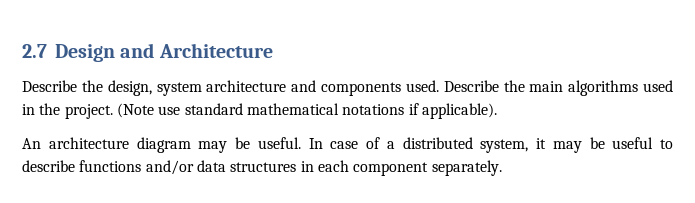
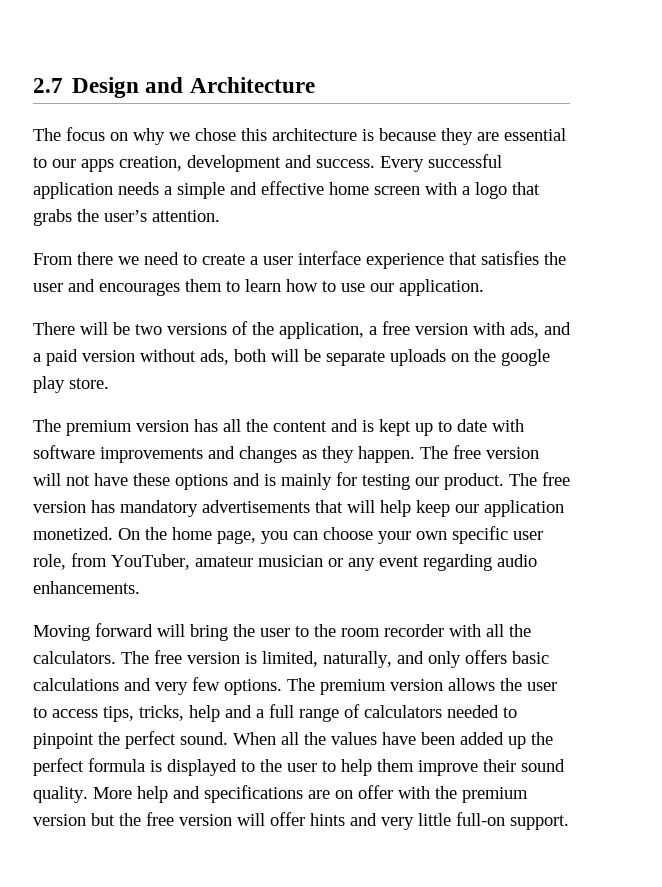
- Describe the design, system architecture and components used. Describe the main algorithms used in the project. (Note use standard mathematical notations if applicable).
- An architecture diagram may be useful. In case of a distributed system, it may be useful to describe functions and/or data structures in each component separately.
+ The focus on why we chose this architecture is because they are essential to our apps creation, development and success. Every successful application needs a simple and effective home screen with a logo that grabs the user’s attention.
+ From there we need to create a user interface experience that satisfies the user and encourages them to learn how to use our application.
+ There will be two versions of the application, a free version with ads, and a paid version without ads, both will be separate uploads on the google play store.
+ The premium version has all the content and is kept up to date with software improvements and changes as they happen. The free version will not have these options and is mainly for testing our product. The free version has mandatory advertisements that will help keep our application monetized. On the home page, you can choose your own specific user role, from YouTuber, amateur musician or any event regarding audio enhancements.
+ Moving forward will bring the user to the room recorder with all the calculators. The free version is limited, naturally, and only offers basic calculations and very few options. The premium version allows the user to access tips, tricks, help and a full range of calculators needed to pinpoint the perfect sound. When all the values have been added up the perfect formula is displayed to the user to help them improve their sound quality. More help and specifications are on offer with the premium version but the free version will offer hints and very little full-on support.

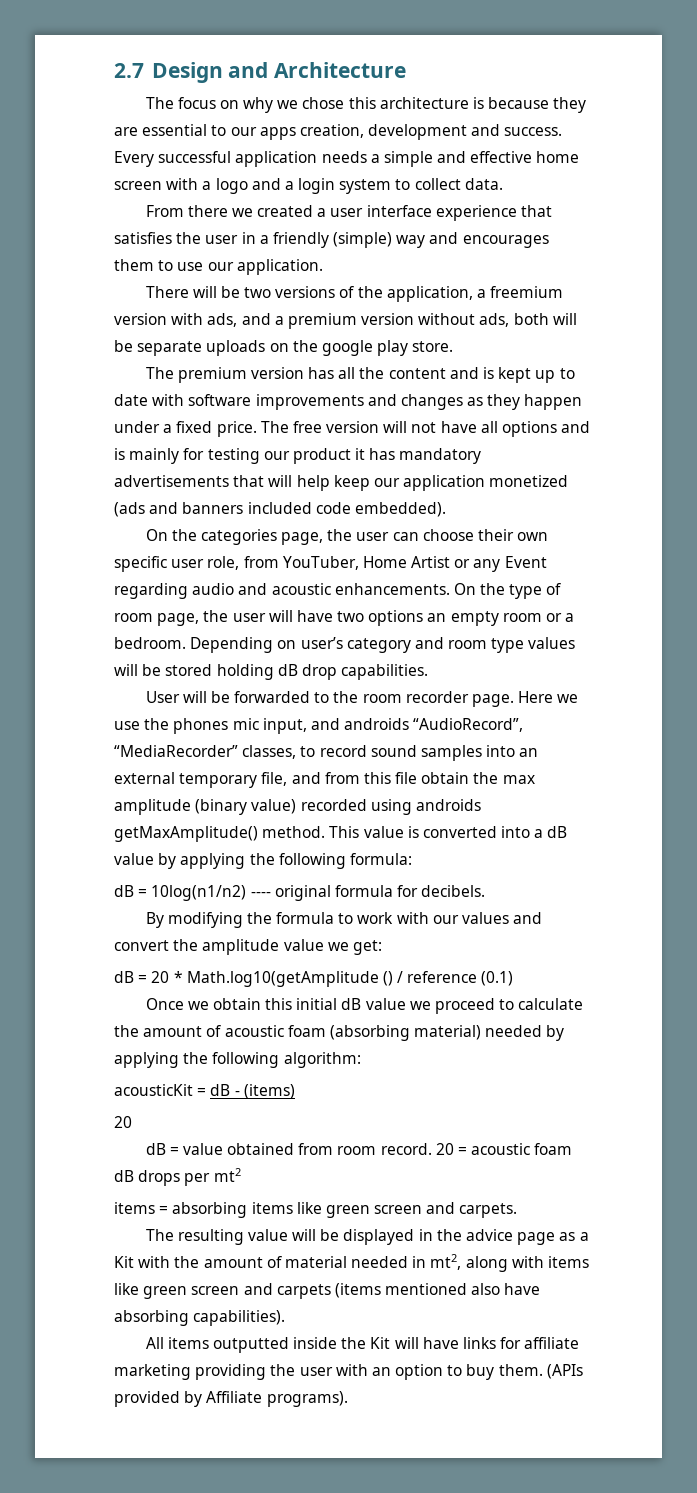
- Every successful application needs a simple and effective home screen with a logo that grabs the user’s attention.
+ Every successful application needs a simple and effective home screen with a logo and a login system to collect data.
- From there we need to create a user interface experience that satisfies the user and encourages them to learn how to use our application.
+ From there we created a user interface experience that satisfies the user in a friendly (simple) way and encourages them to use our application.
- There will be two versions of the application, a free version with ads, and a paid version without ads, both will be separate uploads on the google play store.
+ There will be two versions of the application, a freemium version with ads, and a premium version without ads, both will be separate uploads on the google play store.
- The premium version has all the content and is kept up to date with software improvements and changes as they happen.
+ The premium version has all the content and is kept up to date with software improvements and changes as they happen under a fixed price.
- The free version will not have these options and is mainly for testing our product. The free version has mandatory advertisements that will help keep our application monetized. On the home page, you can choose your own specific user role, from YouTuber, amateur musician or any event regarding audio enhancements.
- Moving forward will bring the user to the room recorder with all the calculators. The free version is limited, naturally, and only offers basic calculations and very few options. The premium version allows the user to access tips, tricks, help and a full range of calculators needed to pinpoint the perfect sound. When all the values have been added up the perfect formula is displayed to the user to help them improve their sound quality. More help and specifications are on offer with the premium version but the free version will offer hints and very little full-on support.
+ The free version will not have all options and is mainly for testing our product it has mandatory advertisements that will help keep our application monetized (ads and banners included code embedded).
+ On the categories page, the user can choose their own specific user role, from YouTuber, Home Artist or any Event regarding audio and acoustic enhancements. On the type of room page, the user will have two options an empty room or a bedroom. Depending on user’s category and room type values will be stored holding dB drop capabilities.
+ User will be forwarded to the room recorder page. Here we use the phones mic input, and androids “AudioRecord”, “MediaRecorder” classes, to record sound samples into an external temporary file, and from this file obtain the max amplitude (binary value) recorded using androids getMaxAmplitude() method. This value is converted into a dB value by applying the following formula:
+ dB = 10log(n1/n2) ---- original formula for decibels.
+ By modifying the formula to work with our values and convert the amplitude value we get:
+ dB = 20 * Math.log10(getAmplitude () / reference (0.1)
+ Once we obtain this initial dB value we proceed to calculate the amount of acoustic foam (absorbing material) needed by applying the following algorithm:
+ acousticKit = dB - (items)
+ 20
+ dB = value obtained from room record. 20 = acoustic foam dB drops per mt2
+ items = absorbing items like green screen and carpets.
+ The resulting value will be displayed in the advice page as a Kit with the amount of material needed in mt2, along with items like green screen and carpets (items mentioned also have absorbing capabilities).
+ All items outputted inside the Kit will have links for affiliate marketing providing the user with an option to buy them. (APIs provided by Affiliate programs).

